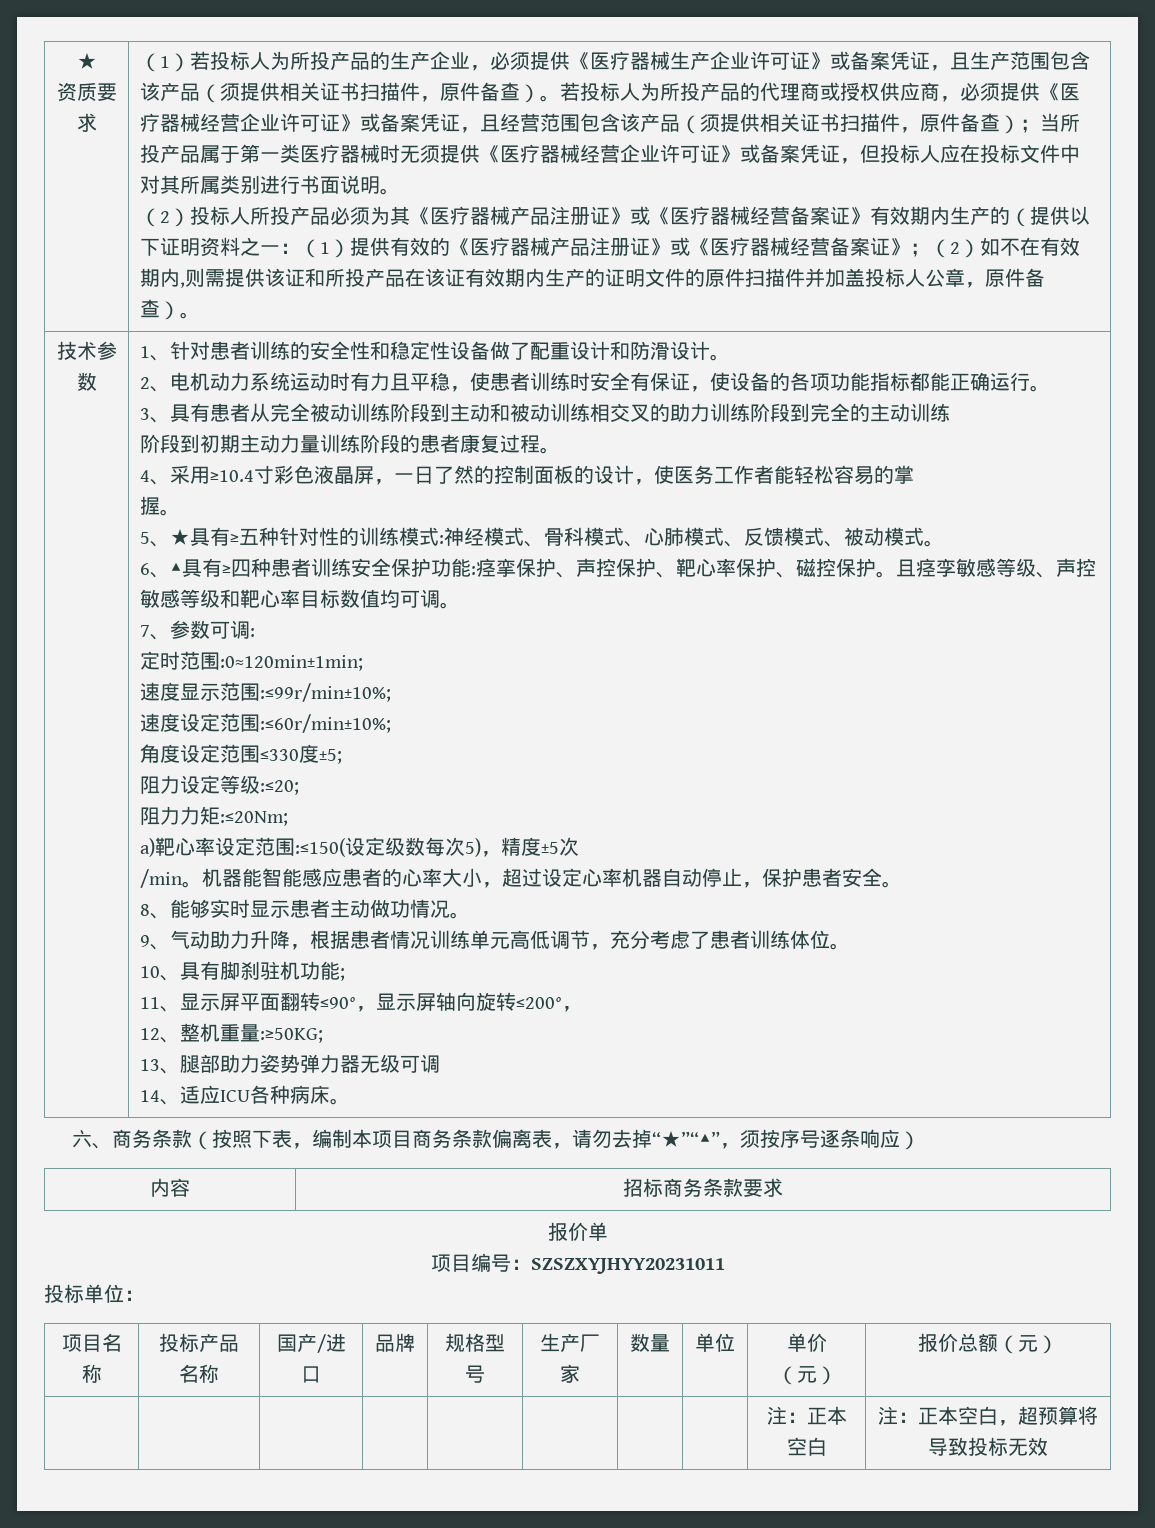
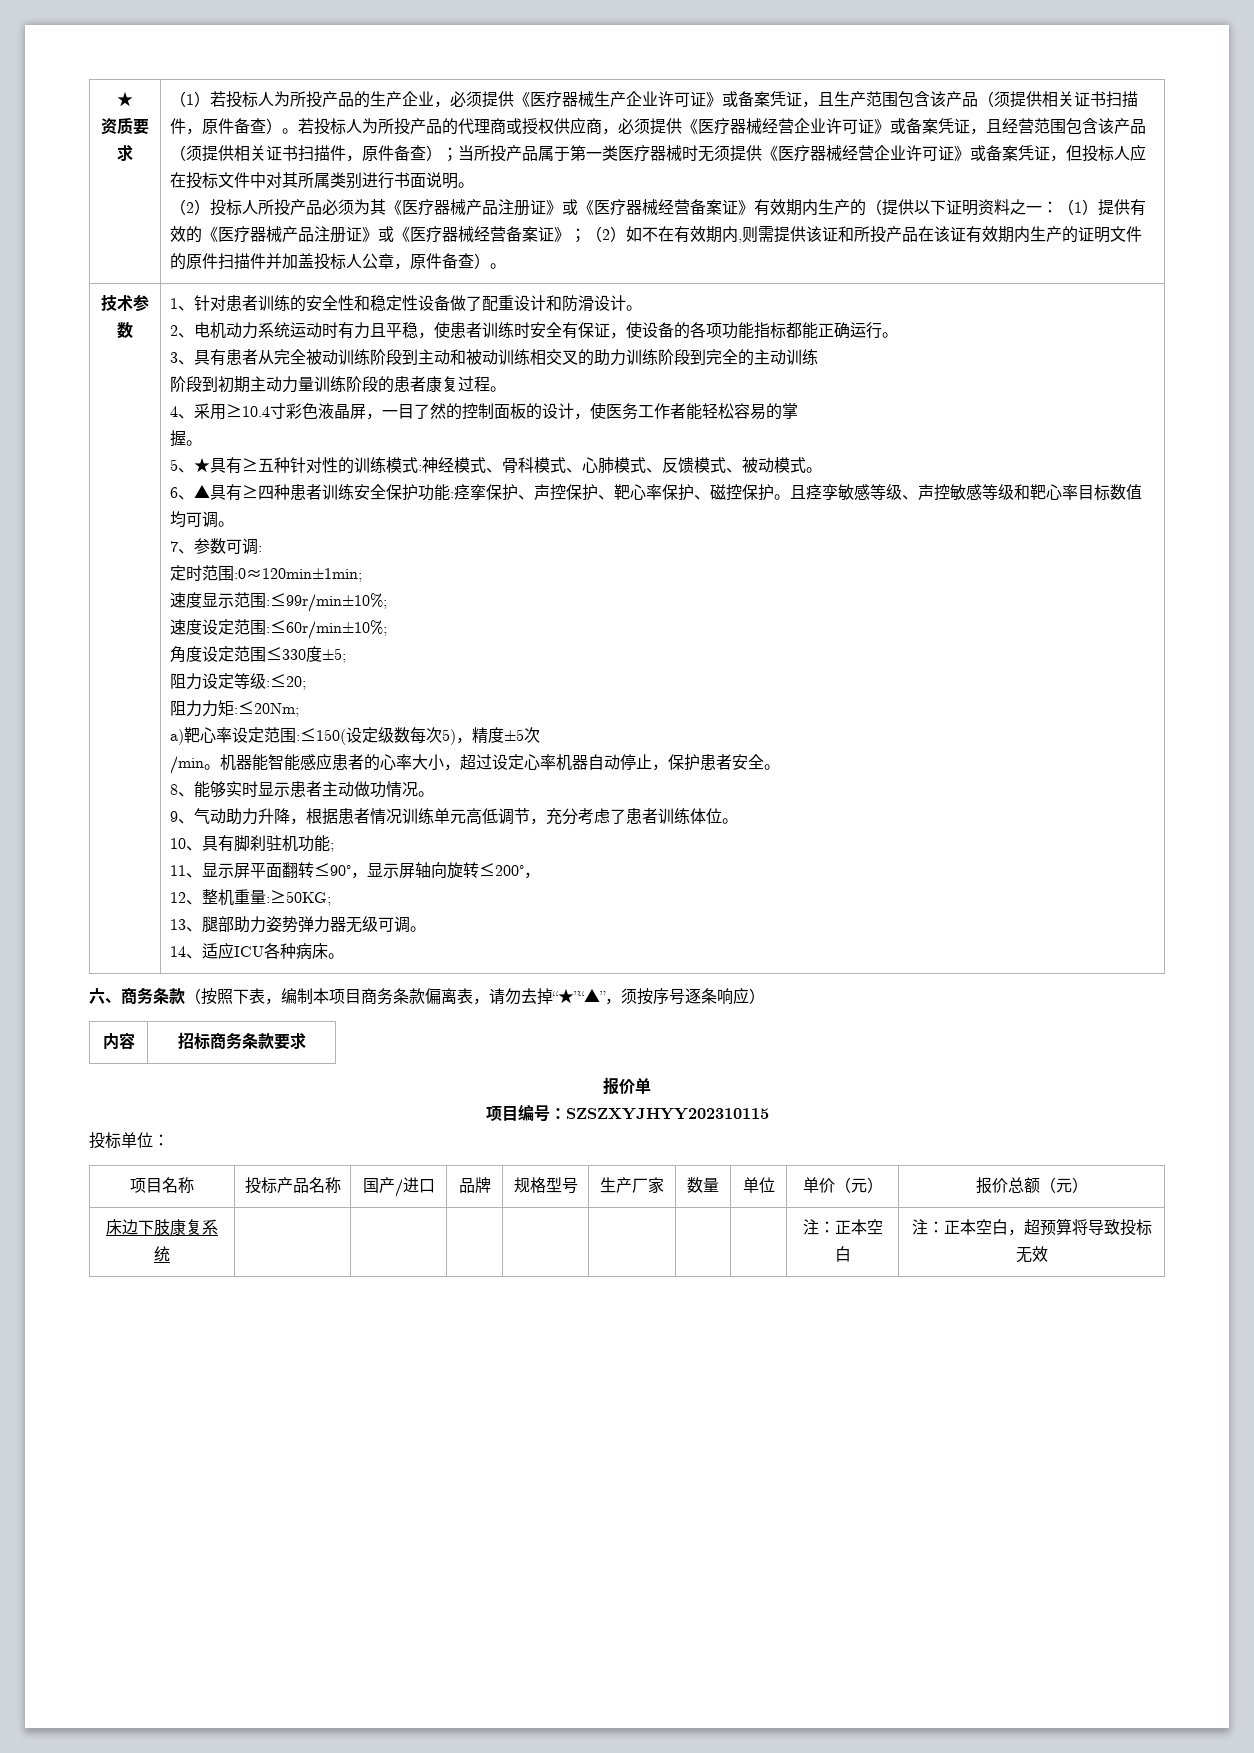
- 4、采用≥10.4寸彩色液晶屏，一日了然的控制面板的设计，使医务工作者能轻松容易的掌
+ 4、采用≥10.4寸彩色液晶屏，一目了然的控制面板的设计，使医务工作者能轻松容易的掌
- 13、腿部助力姿势弹力器无级可调
+ 13、腿部助力姿势弹力器无级可调。
- 项目编号：SZSZXYJHYY20231011
+ 项目编号：SZSZXYJHYY202310115
- | | | | | | | | 注：正本空白 | 注：正本空白，超预算将导致投标无效
+ 床边下肢康复系统 | | | | | | | | 注：正本空白 | 注：正本空白，超预算将导致投标无效

